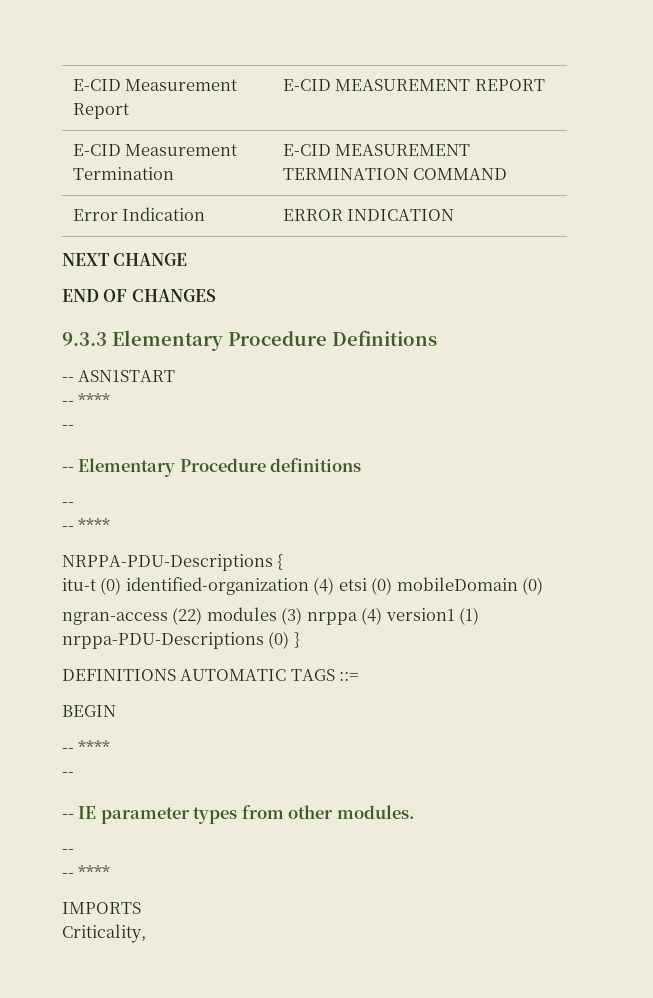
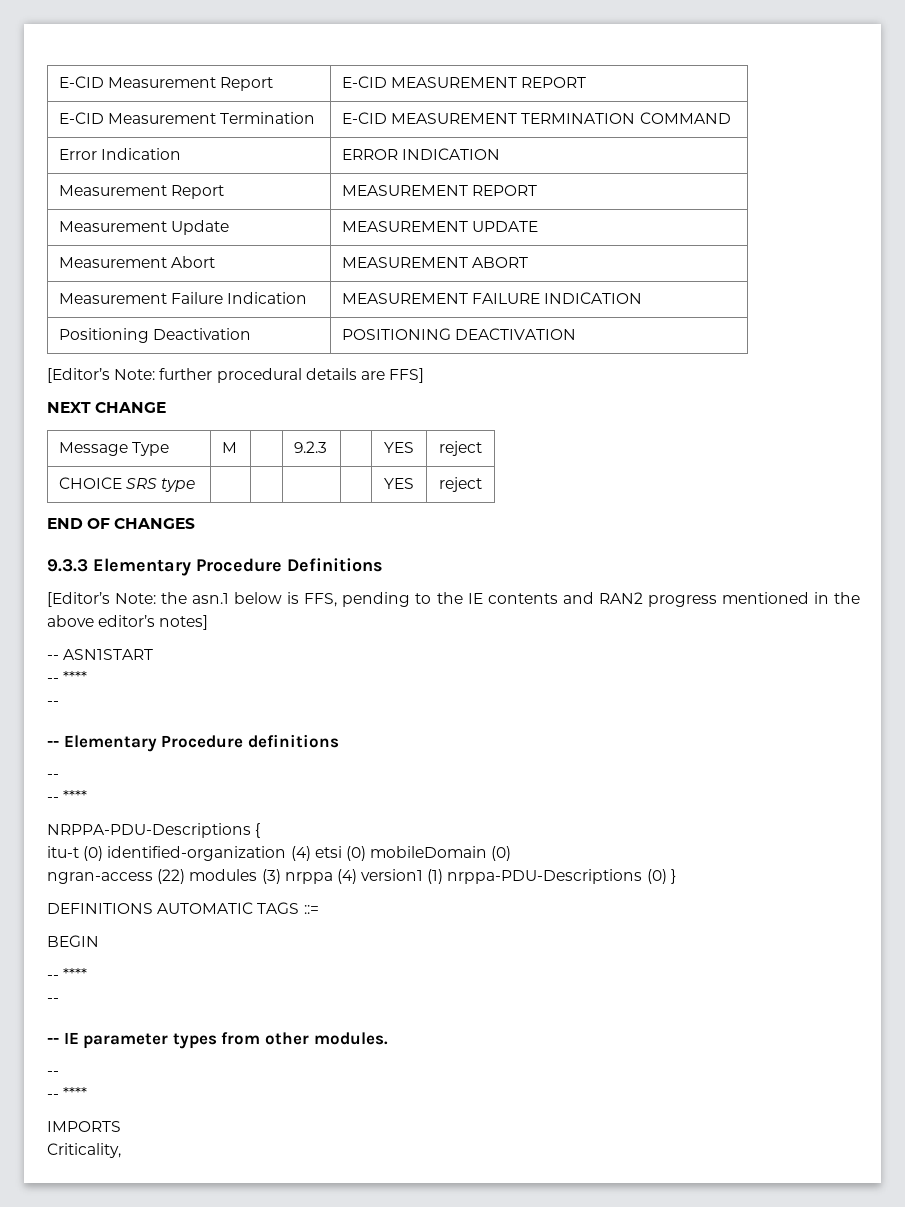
+ Measurement Report | MEASUREMENT REPORT
+ Measurement Update | MEASUREMENT UPDATE
+ Measurement Abort | MEASUREMENT ABORT
+ Measurement Failure Indication | MEASUREMENT FAILURE INDICATION
+ Positioning Deactivation | POSITIONING DEACTIVATION
+ [Editor’s Note: further procedural details are FFS]
  NEXT CHANGE
+ Message Type | M | | 9.2.3 | | YES | reject
+ CHOICE SRS type | | | | | YES | reject
+ [Editor’s Note: the asn.1 below is FFS, pending to the IE contents and RAN2 progress mentioned in the above editor’s notes]

